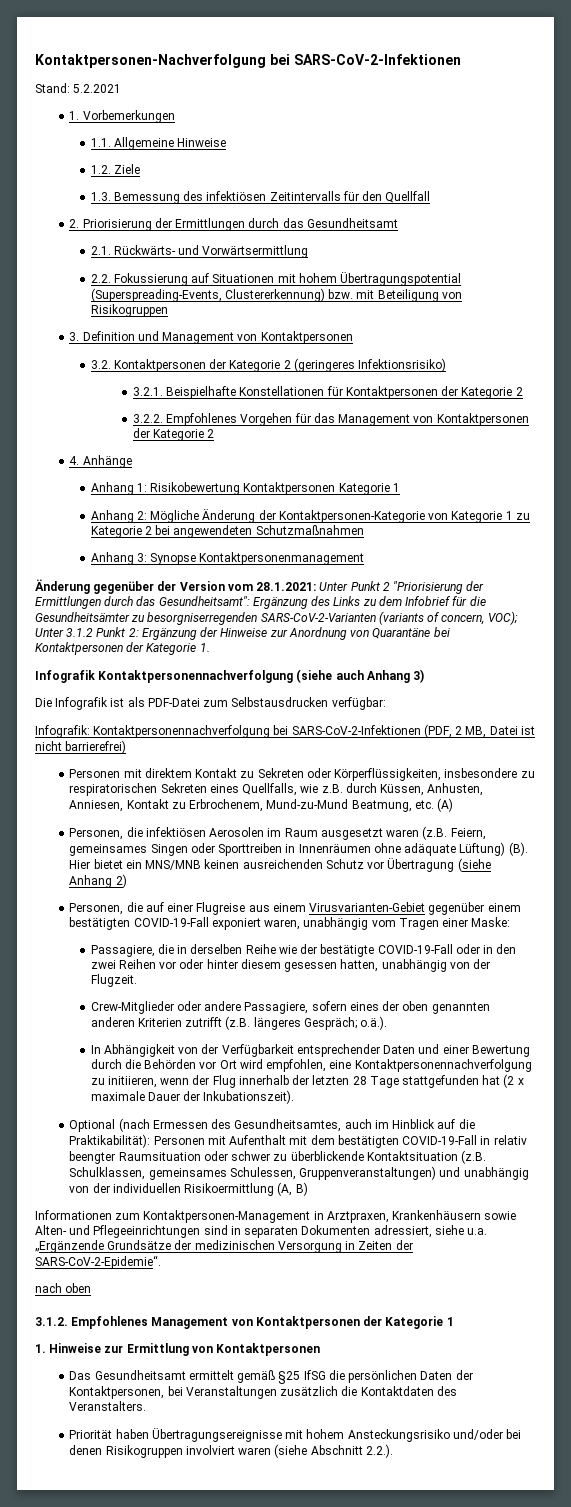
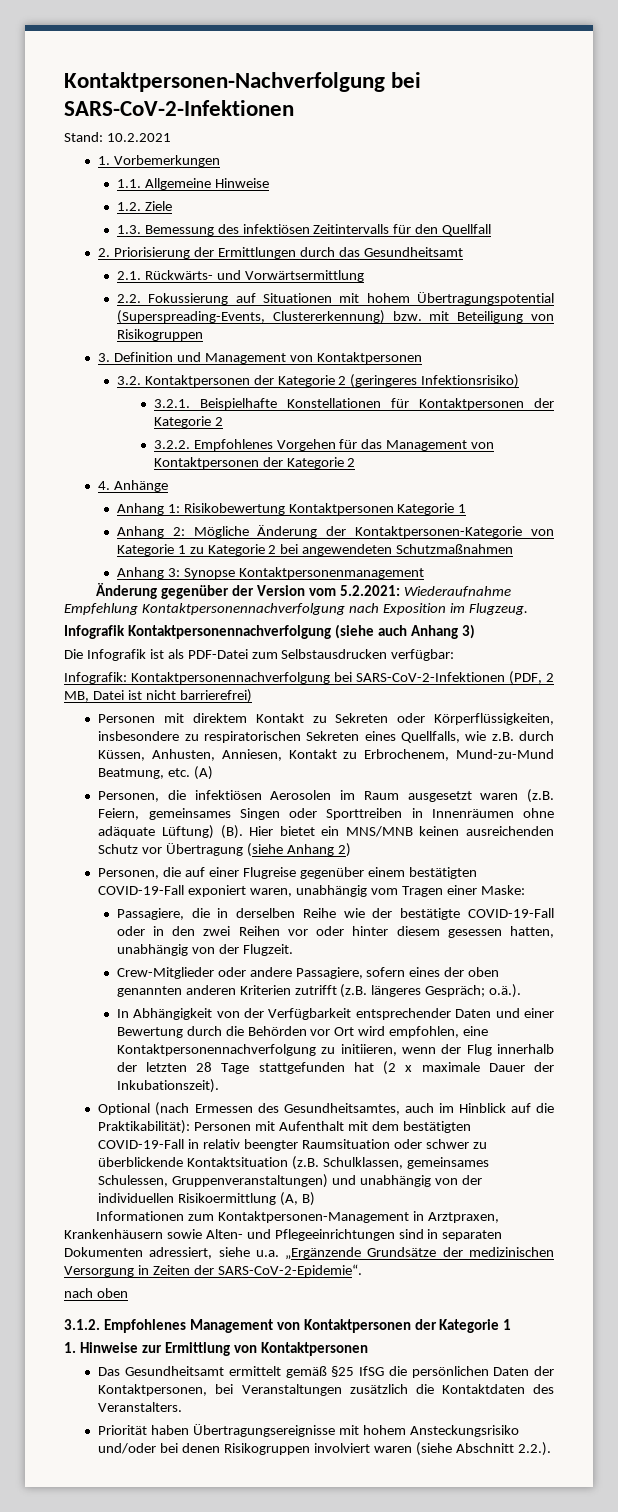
- Stand: 5.2.2021
+ Stand: 10.2.2021
- Änderung gegenüber der Version vom 28.1.2021: Unter Punkt 2 "Priorisierung der Ermittlungen durch das Gesundheitsamt": Ergänzung des Links zu dem Infobrief für die Gesundheitsämter zu besorgniserregenden SARS-CoV-2-Varianten (variants of concern, VOC); Unter 3.1.2 Punkt 2: Ergänzung der Hinweise zur Anordnung von Quarantäne bei Kontaktpersonen der Kategorie 1.
+ Änderung gegenüber der Version vom 5.2.2021: Wiederaufnahme Empfehlung Kontaktpersonennachverfolgung nach Exposition im Flugzeug.
- Personen, die auf einer Flugreise aus einem Virusvarianten-Gebiet gegenüber einem bestätigten COVID-19-Fall exponiert waren, unabhängig vom Tragen einer Maske:
+ Personen, die auf einer Flugreise gegenüber einem bestätigten COVID-19-Fall exponiert waren, unabhängig vom Tragen einer Maske:

